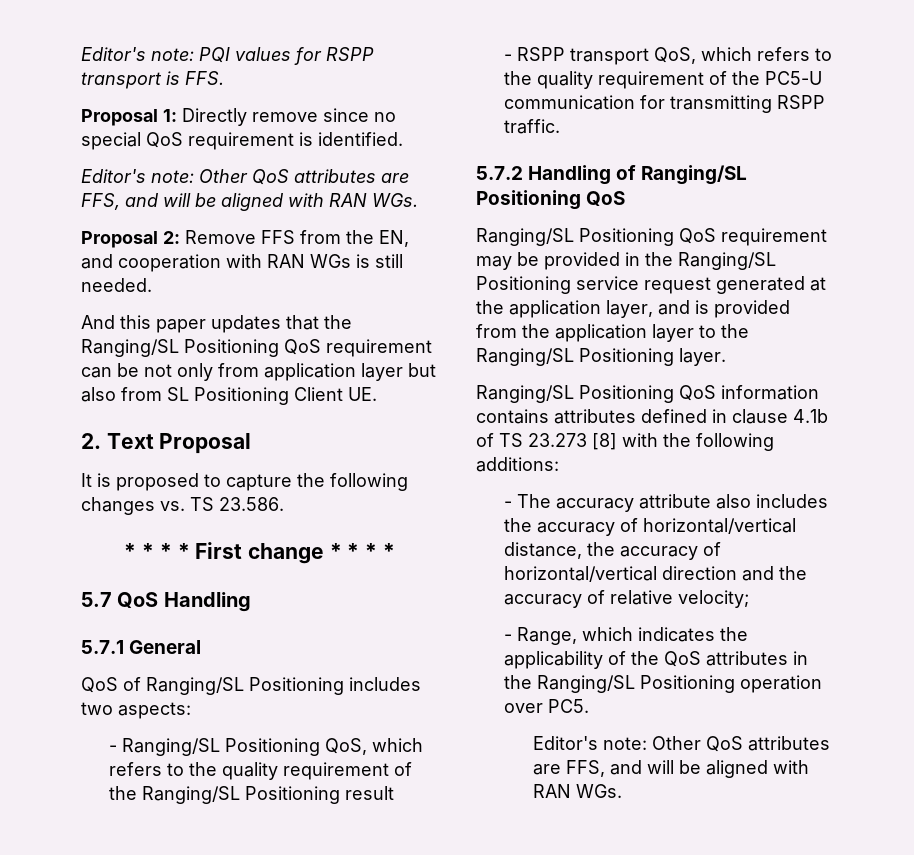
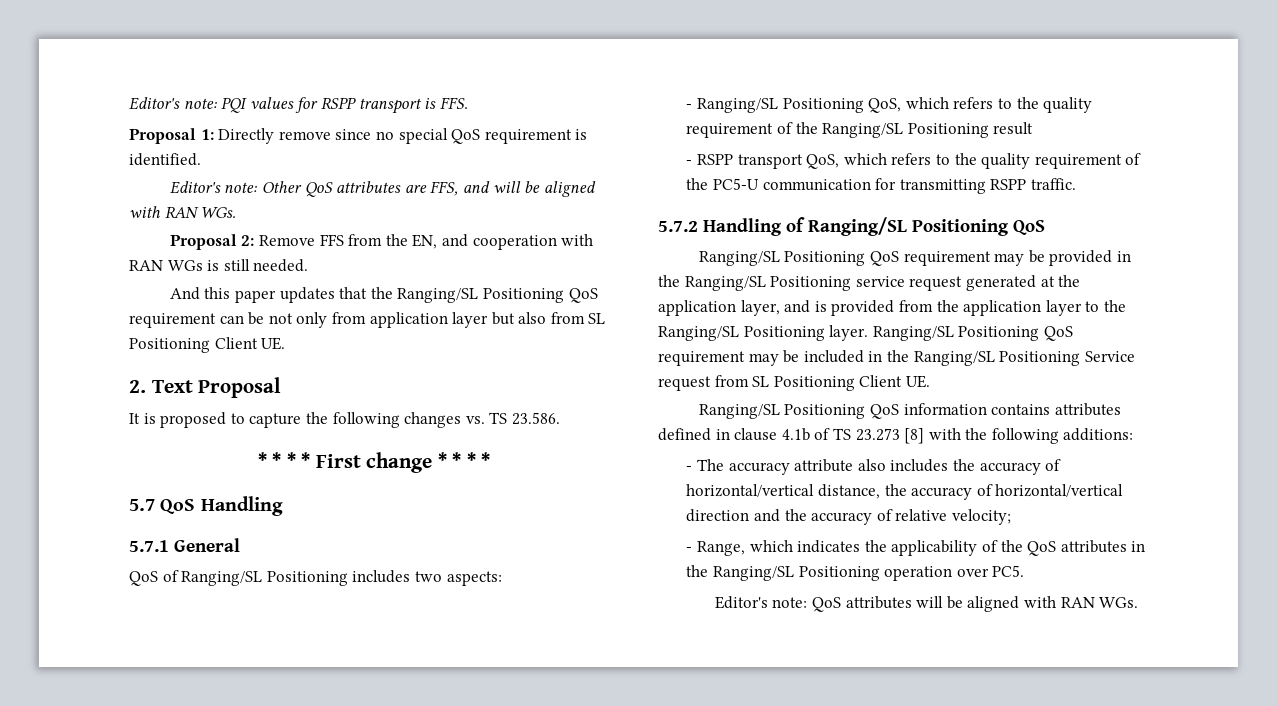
+ Ranging/SL Positioning QoS requirement may be included in the Ranging/SL Positioning Service request from SL Positioning Client UE.
  - Range, which indicates the applicability of the QoS attributes in the Ranging/SL Positioning operation over PC5.
- Editor's note: Other QoS attributes are FFS, and will be aligned with RAN WGs.
+ Editor's note: QoS attributes will be aligned with RAN WGs.

